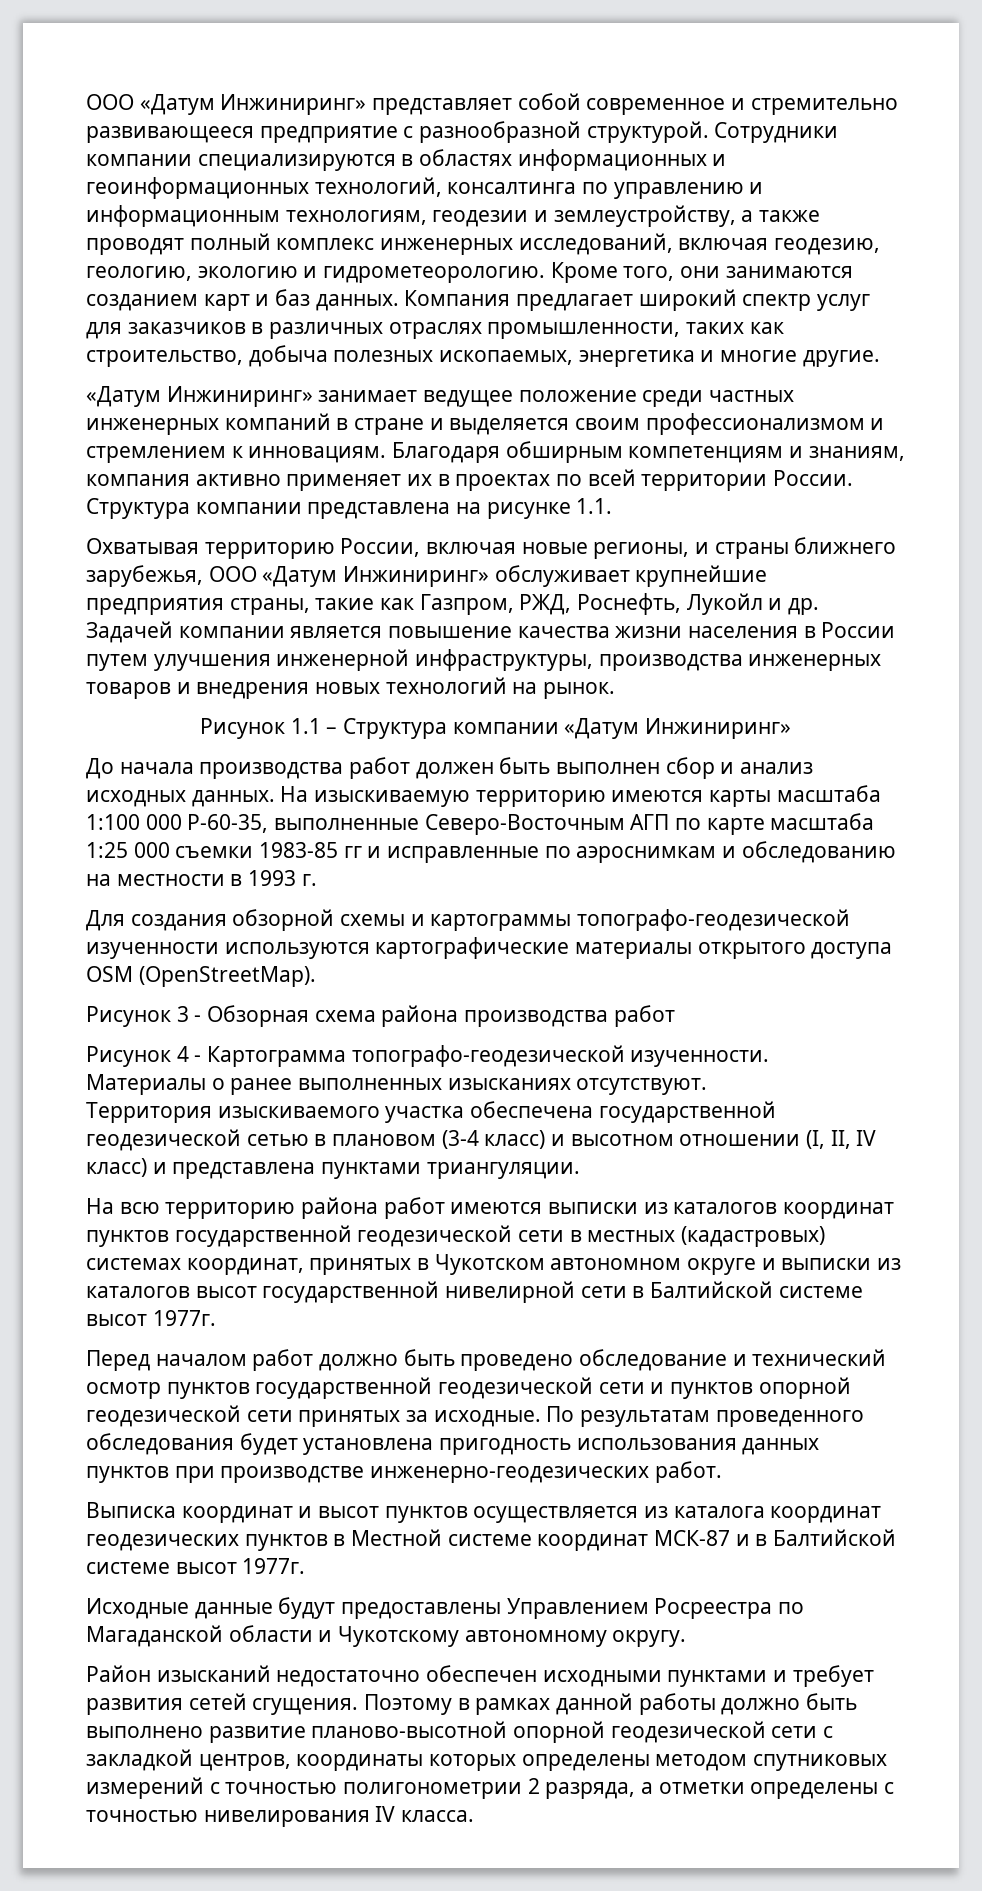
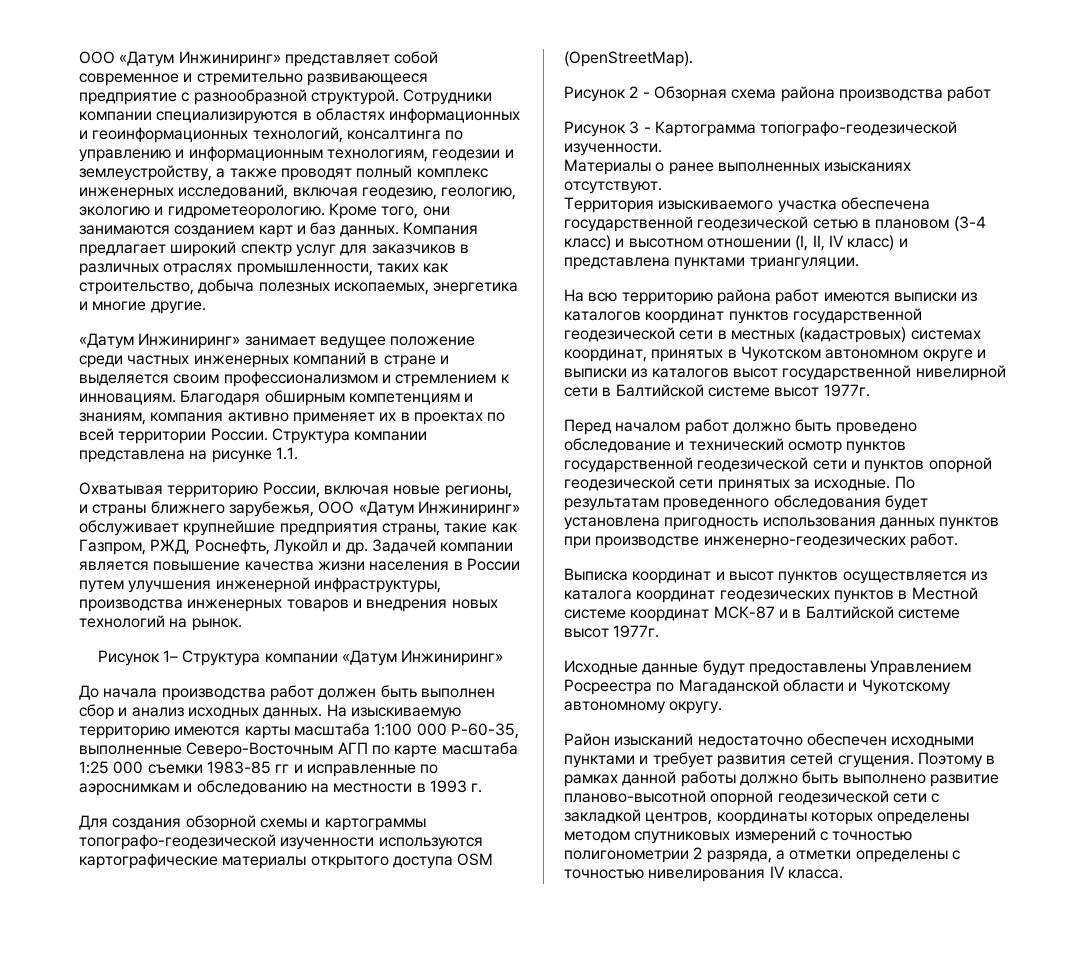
- Рисунок 1.1 – Структура компании «Датум Инжиниринг»
+ Рисунок 1– Структура компании «Датум Инжиниринг»
- Рисунок 3 - Обзорная схема района производства работ
+ Рисунок 2 - Обзорная схема района производства работ
- Рисунок 4 - Картограмма топографо-геодезической изученности.
+ Рисунок 3 - Картограмма топографо-геодезической изученности.

